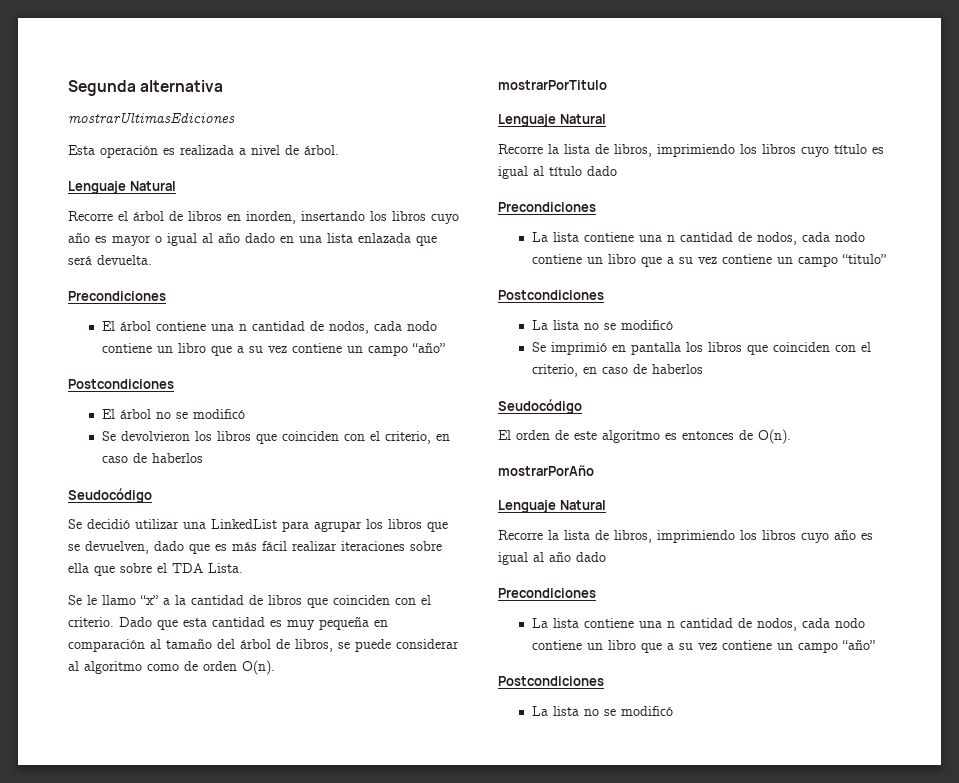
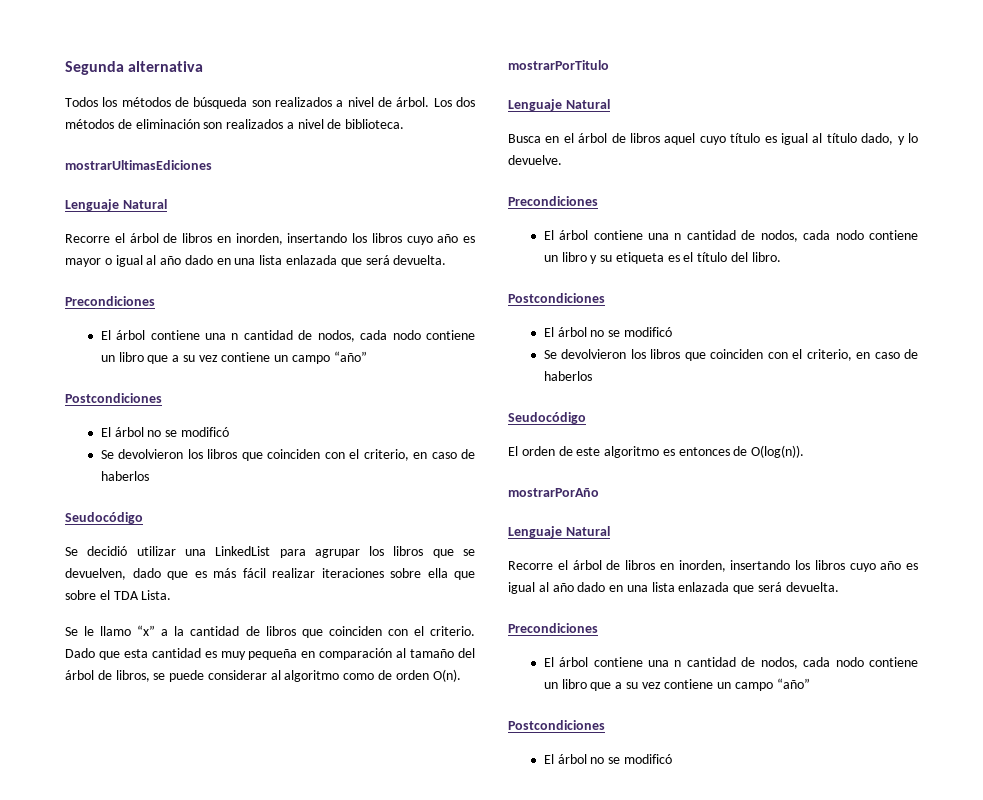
+ Todos los métodos de búsqueda son realizados a nivel de árbol. Los dos métodos de eliminación son realizados a nivel de biblioteca.
  mostrarUltimasEdiciones
- Esta operación es realizada a nivel de árbol.
- Recorre la lista de libros, imprimiendo los libros cuyo título es igual al título dado
+ Busca en el árbol de libros aquel cuyo título es igual al título dado, y lo devuelve.
  Precondiciones
- La lista contiene una n cantidad de nodos, cada nodo contiene un libro que a su vez contiene un campo “titulo”
+ El árbol contiene una n cantidad de nodos, cada nodo contiene un libro y su etiqueta es el título del libro.
  Postcondiciones
- La lista no se modificó
- Se imprimió en pantalla los libros que coinciden con el criterio, en caso de haberlos
+ El árbol no se modificó
+ Se devolvieron los libros que coinciden con el criterio, en caso de haberlos
- El orden de este algoritmo es entonces de O(n).
+ El orden de este algoritmo es entonces de O(log(n)).
- Recorre la lista de libros, imprimiendo los libros cuyo año es igual al año dado
+ Recorre el árbol de libros en inorden, insertando los libros cuyo año es igual al año dado en una lista enlazada que será devuelta.
  Precondiciones
- La lista contiene una n cantidad de nodos, cada nodo contiene un libro que a su vez contiene un campo “año”
+ El árbol contiene una n cantidad de nodos, cada nodo contiene un libro que a su vez contiene un campo “año”
  Postcondiciones
- La lista no se modificó
+ El árbol no se modificó

